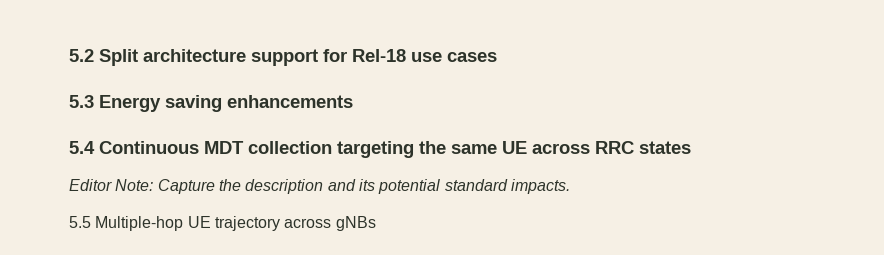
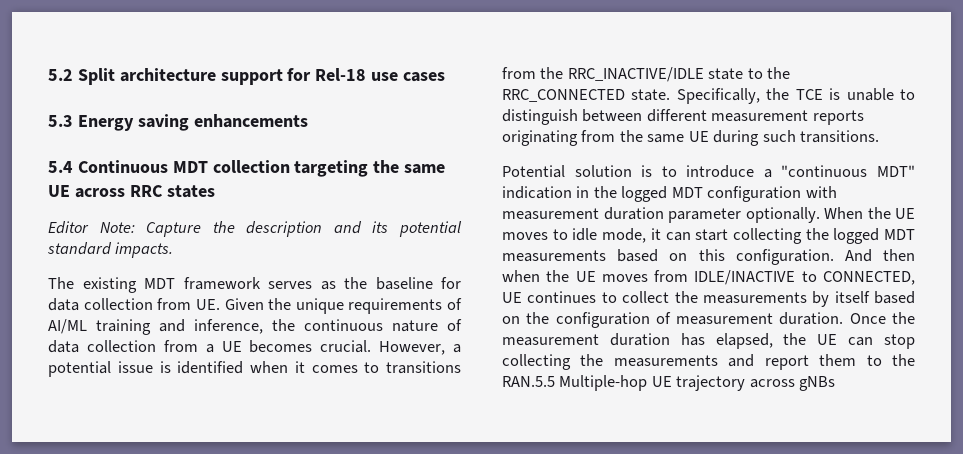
- 5.5 Multiple-hop UE trajectory across gNBs
+ The existing MDT framework serves as the baseline for data collection from UE. Given the unique requirements of AI/ML training and inference, the continuous nature of data collection from a UE becomes crucial. However, a potential issue is identified when it comes to transitions from the RRC_INACTIVE/IDLE state to the RRC_CONNECTED state. Specifically, the TCE is unable to distinguish between different measurement reports originating from the same UE during such transitions.
+ Potential solution is to introduce a "continuous MDT" indication in the logged MDT configuration with measurement duration parameter optionally. When the UE moves to idle mode, it can start collecting the logged MDT measurements based on this configuration. And then when the UE moves from IDLE/INACTIVE to CONNECTED, UE continues to collect the measurements by itself based on the configuration of measurement duration. Once the measurement duration has elapsed, the UE can stop collecting the measurements and report them to the RAN.5.5 Multiple-hop UE trajectory across gNBs

